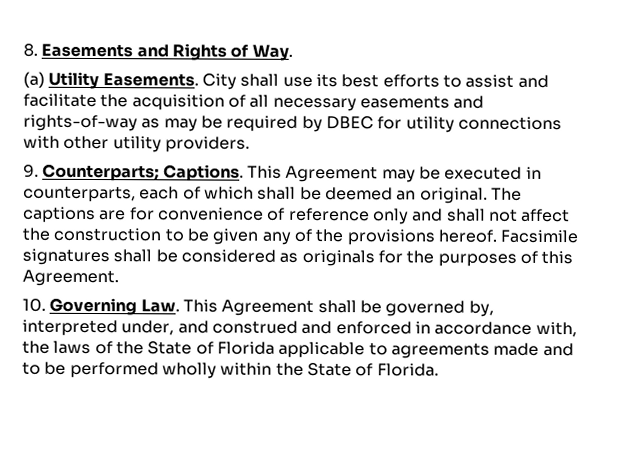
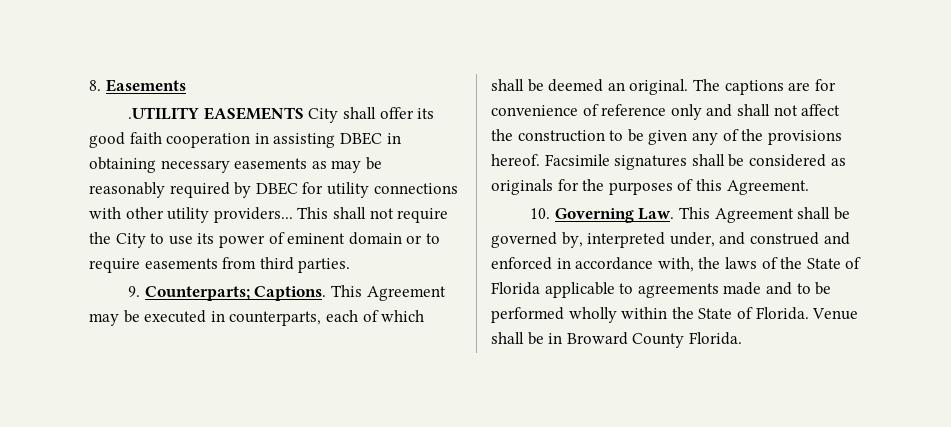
- 8. Easements and Rights of Way.
- (a) Utility Easements. City shall use its best efforts to assist and facilitate the acquisition of all necessary easements and rights-of-way as may be required by DBEC for utility connections with other utility providers.
+ 8. Easements
+ .UTILITY EASEMENTS City shall offer its good faith cooperation in assisting DBEC in obtaining necessary easements as may be reasonably required by DBEC for utility connections with other utility providers... This shall not require the City to use its power of eminent domain or to require easements from third parties.
+ Venue shall be in Broward County Florida.

